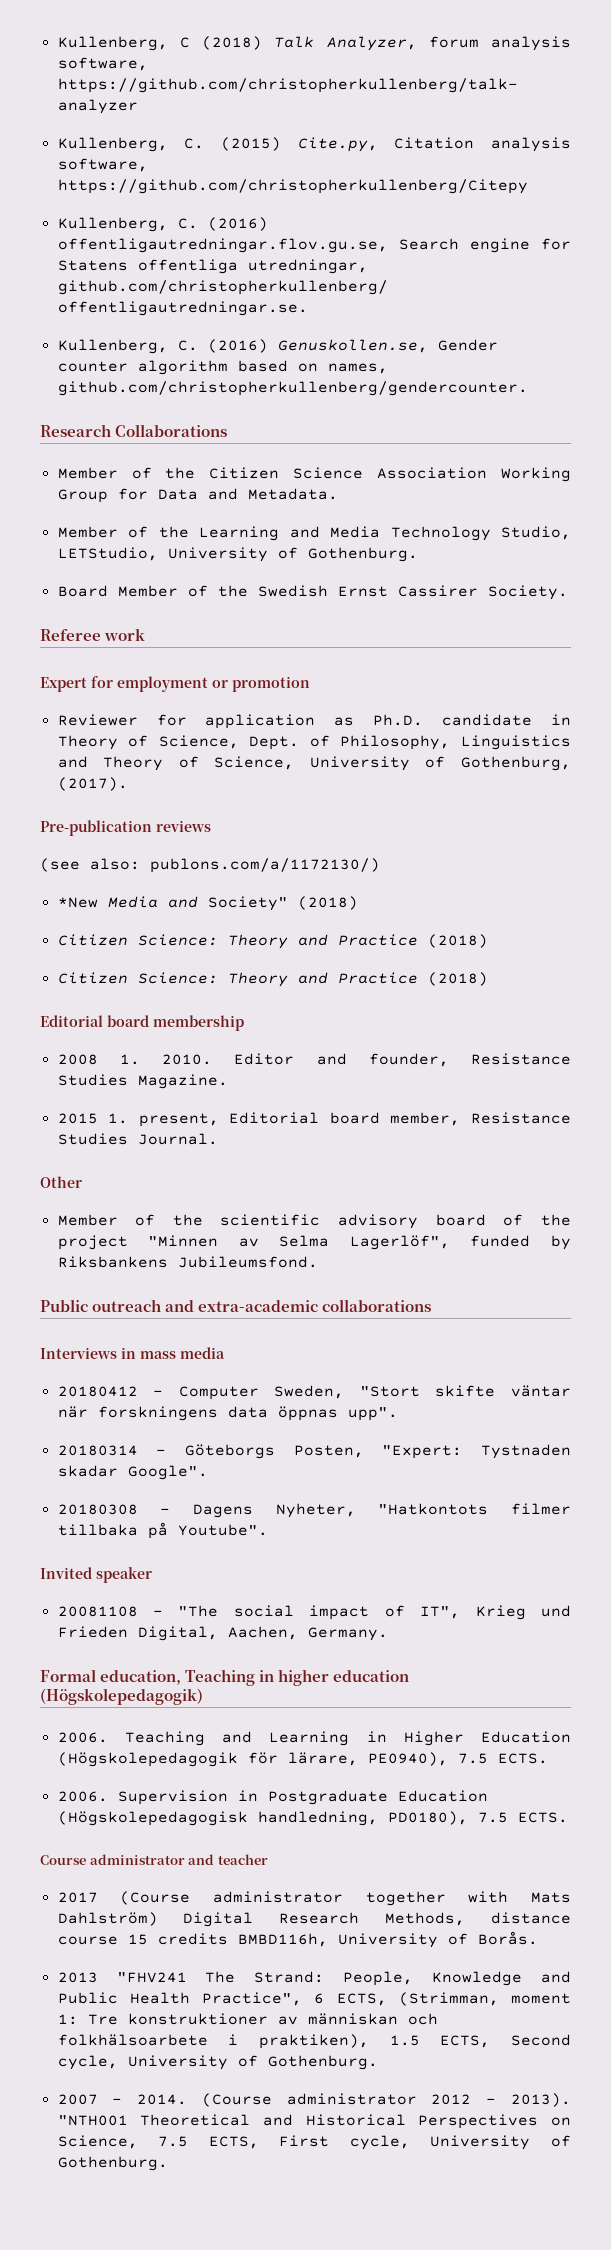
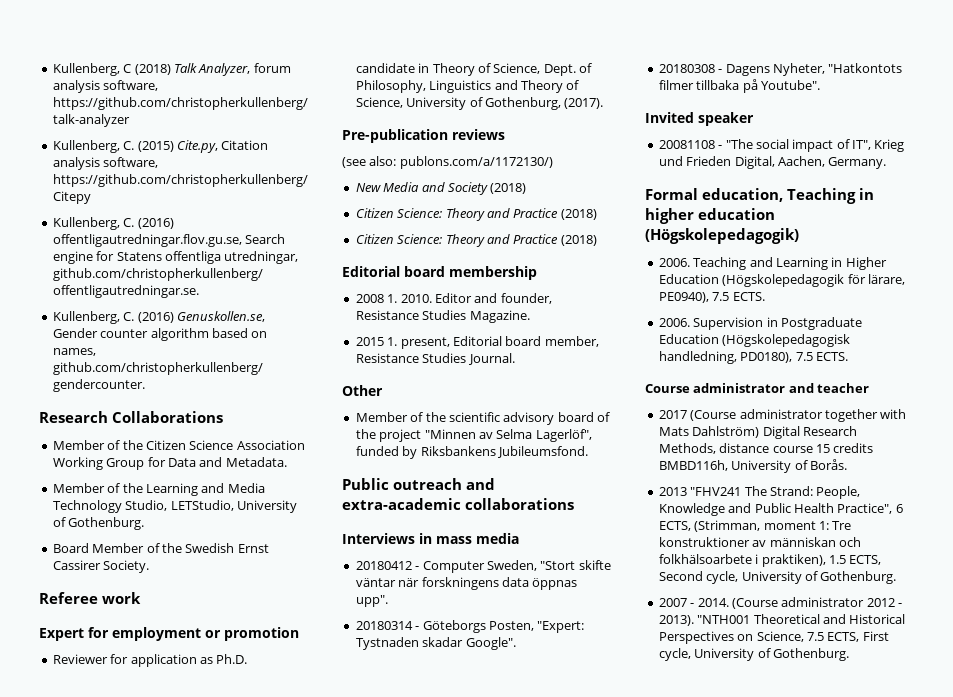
- *New Media and Society" (2018)
+ New Media and Society (2018)

